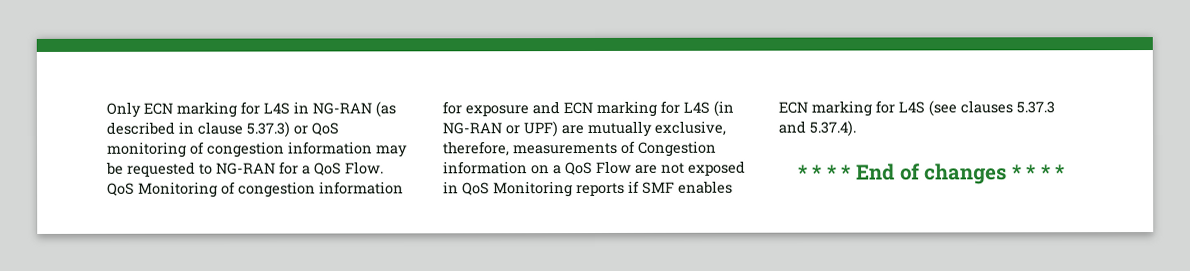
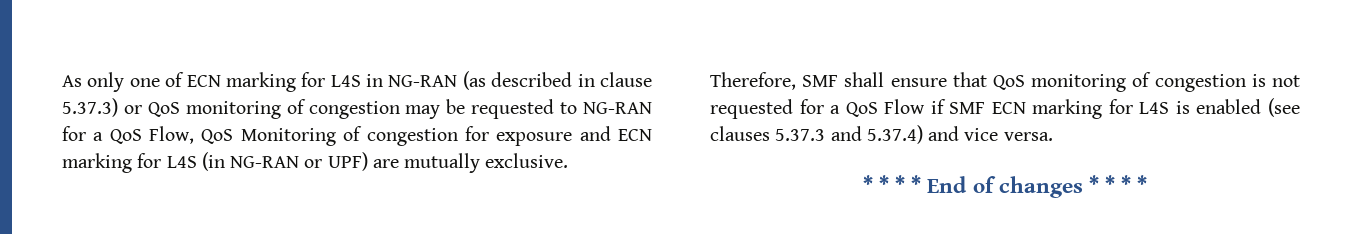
- Only ECN marking for L4S in NG-RAN (as described in clause 5.37.3) or QoS monitoring of congestion information may be requested to NG-RAN for a QoS Flow. QoS Monitoring of congestion information for exposure and ECN marking for L4S (in NG-RAN or UPF) are mutually exclusive, therefore, measurements of Congestion information on a QoS Flow are not exposed in QoS Monitoring reports if SMF enables ECN marking for L4S (see clauses 5.37.3 and 5.37.4).
+ As only one of ECN marking for L4S in NG-RAN (as described in clause 5.37.3) or QoS monitoring of congestion may be requested to NG-RAN for a QoS Flow, QoS Monitoring of congestion for exposure and ECN marking for L4S (in NG-RAN or UPF) are mutually exclusive. Therefore, SMF shall ensure that QoS monitoring of congestion is not requested for a QoS Flow if SMF ECN marking for L4S is enabled (see clauses 5.37.3 and 5.37.4) and vice versa.

